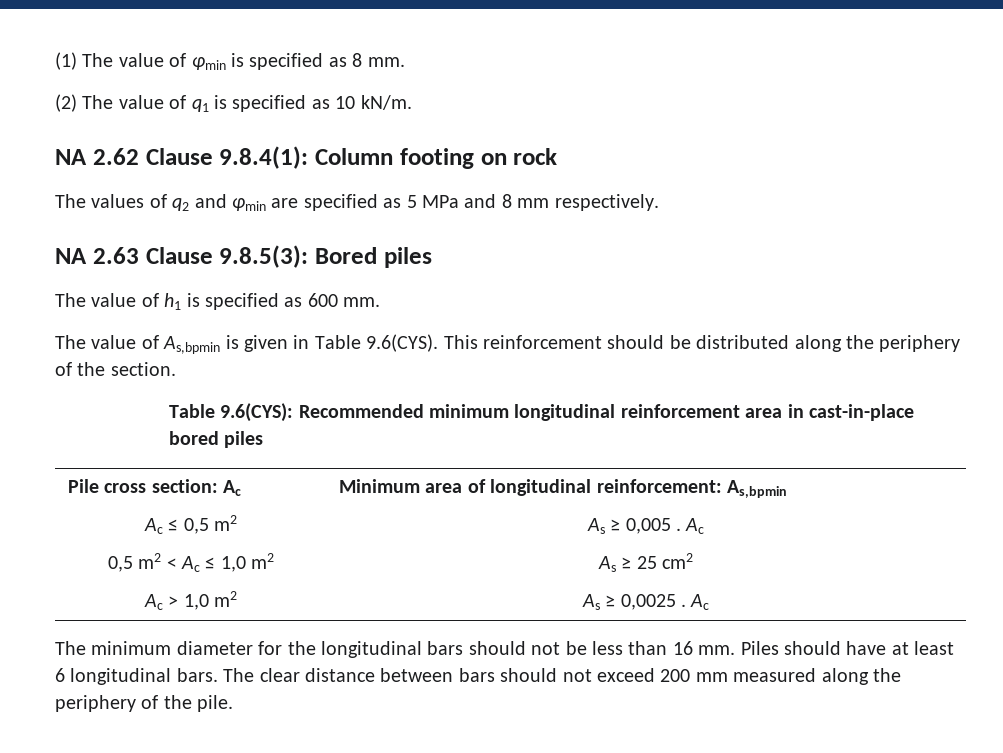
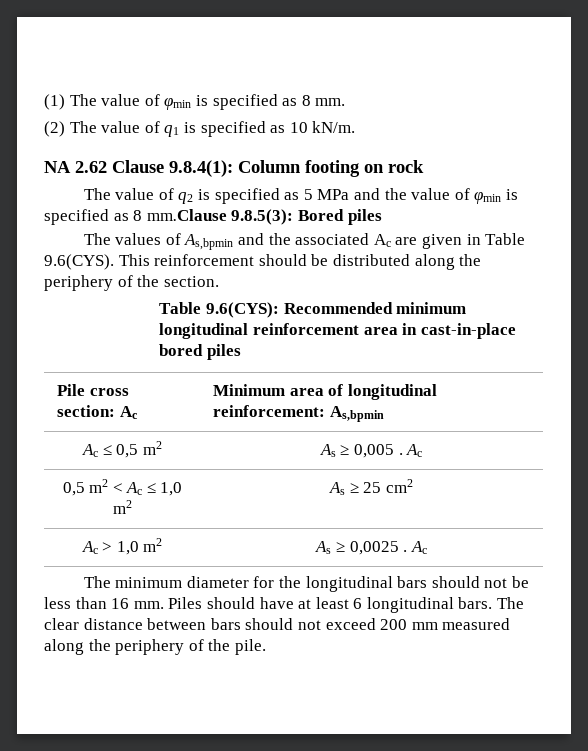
- The values of q2 and φmin are specified as 5 MPa and 8 mm respectively.
- NA 2.63 Clause 9.8.5(3): Bored piles
- The value of h1 is specified as 600 mm.
- The value of As,bpmin is given in Table 9.6(CYS). This reinforcement should be distributed along the periphery of the section.
+ The value of q2 is specified as 5 MPa and the value of φmin is specified as 8 mm.Clause 9.8.5(3): Bored piles
+ The values of As,bpmin and the associated Ac are given in Table 9.6(CYS). This reinforcement should be distributed along the periphery of the section.

